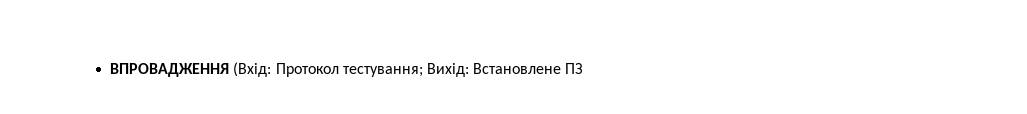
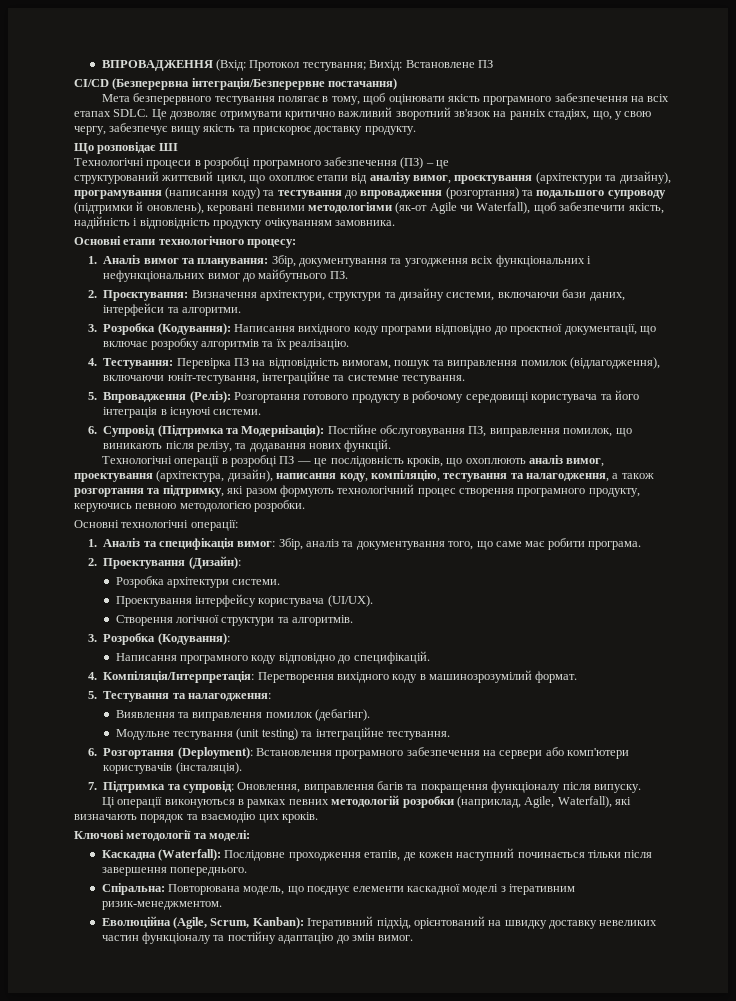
+ CI/CD (Безперервна інтеграція/Безперервне постачання)
+ Мета безперервного тестування полягає в тому, щоб оцінювати якість програмного забезпечення на всіх етапах SDLC. Це дозволяє отримувати критично важливий зворотний зв'язок на ранніх стадіях, що, у свою чергу, забезпечує вищу якість та прискорює доставку продукту.
+ Що розповідає ШІ
+ Технологічні процеси в розробці програмного забезпечення (ПЗ) – це
+ структурований життєвий цикл, що охоплює етапи від аналізу вимог, проєктування (архітектури та дизайну), програмування (написання коду) та тестування до впровадження (розгортання) та подальшого супроводу (підтримки й оновлень), керовані певними методологіями (як-от Agile чи Waterfall), щоб забезпечити якість, надійність і відповідність продукту очікуванням замовника.
+ Основні етапи технологічного процесу:
+ 1. Аналіз вимог та планування: Збір, документування та узгодження всіх функціональних і нефункціональних вимог до майбутнього ПЗ.
+ 2. Проєктування: Визначення архітектури, структури та дизайну системи, включаючи бази даних, інтерфейси та алгоритми.
+ 3. Розробка (Кодування): Написання вихідного коду програми відповідно до проєктної документації, що включає розробку алгоритмів та їх реалізацію.
+ 4. Тестування: Перевірка ПЗ на відповідність вимогам, пошук та виправлення помилок (відлагодження), включаючи юніт-тестування, інтеграційне та системне тестування.
+ 5. Впровадження (Реліз): Розгортання готового продукту в робочому середовищі користувача та його інтеграція в існуючі системи.
+ 6. Супровід (Підтримка та Модернізація): Постійне обслуговування ПЗ, виправлення помилок, що виникають після релізу, та додавання нових функцій.
+ Технологічні операції в розробці ПЗ — це послідовність кроків, що охоплюють аналіз вимог, проектування (архітектура, дизайн), написання коду, компіляцію, тестування та налагодження, а також розгортання та підтримку, які разом формують технологічний процес створення програмного продукту, керуючись певною методологією розробки.
+ Основні технологічні операції:
+ 1. Аналіз та специфікація вимог: Збір, аналіз та документування того, що саме має робити програма.
+ 2. Проектування (Дизайн):
+ Розробка архітектури системи.
+ Проектування інтерфейсу користувача (UI/UX).
+ Створення логічної структури та алгоритмів.
+ 3. Розробка (Кодування):
+ Написання програмного коду відповідно до специфікацій.
+ 4. Компіляція/Інтерпретація: Перетворення вихідного коду в машинозрозумілий формат.
+ 5. Тестування та налагодження:
+ Виявлення та виправлення помилок (дебагінг).
+ Модульне тестування (unit testing) та інтеграційне тестування.
+ 6. Розгортання (Deployment): Встановлення програмного забезпечення на сервери або комп'ютери користувачів (інсталяція).
+ 7. Підтримка та супровід: Оновлення, виправлення багів та покращення функціоналу після випуску.
+ Ці операції виконуються в рамках певних методологій розробки (наприклад, Agile, Waterfall), які визначають порядок та взаємодію цих кроків.
+ Ключові методології та моделі:
+ Каскадна (Waterfall): Послідовне проходження етапів, де кожен наступний починається тільки після завершення попереднього.
+ Спіральна: Повторювана модель, що поєднує елементи каскадної моделі з ітеративним ризик-менеджментом.
+ Еволюційна (Agile, Scrum, Kanban): Ітеративний підхід, орієнтований на швидку доставку невеликих частин функціоналу та постійну адаптацію до змін вимог.

